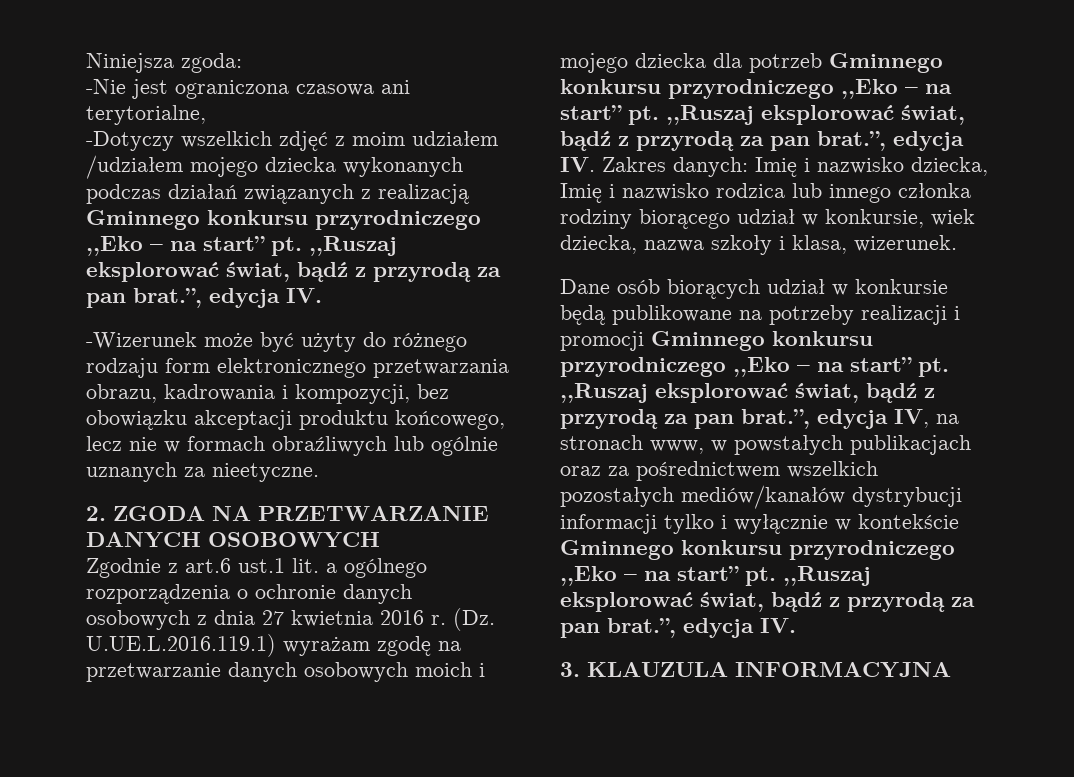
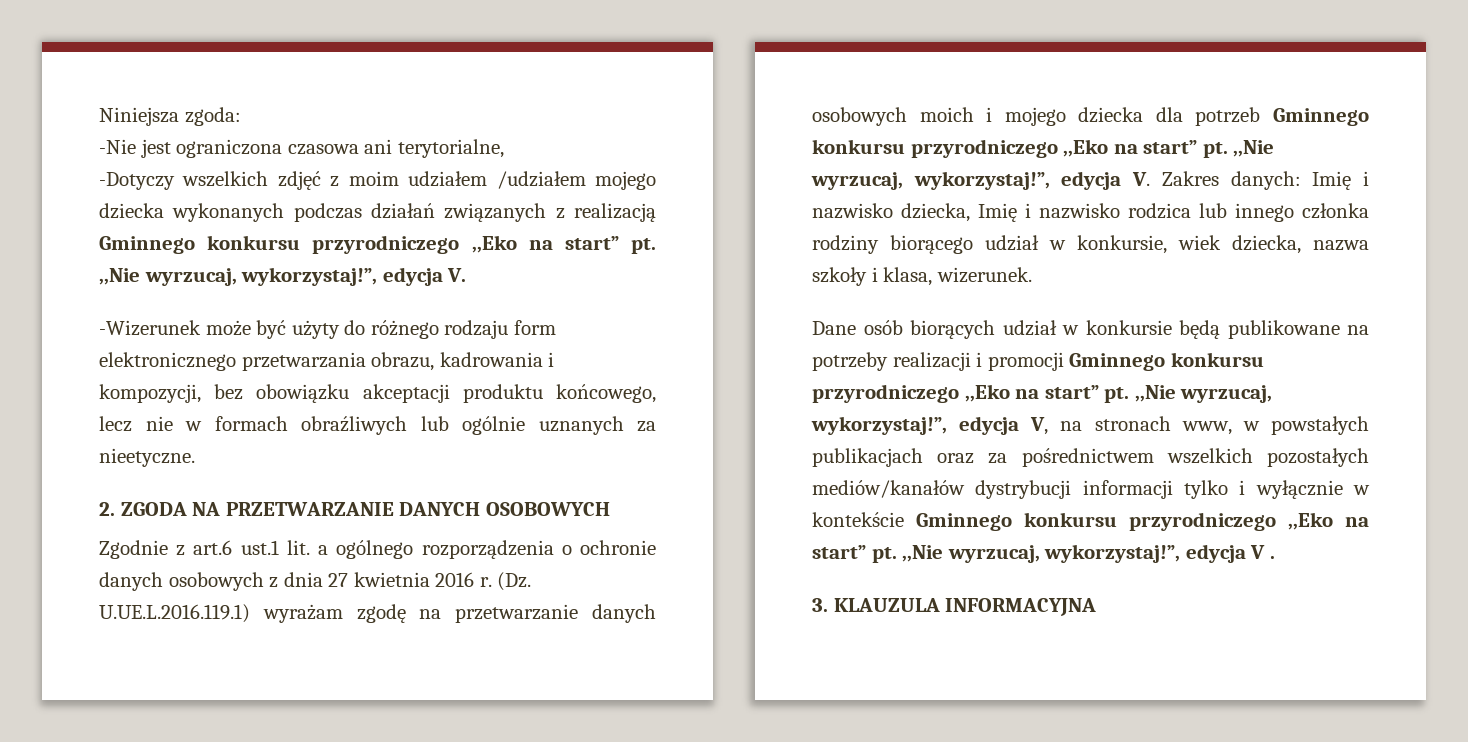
- -Dotyczy wszelkich zdjęć z moim udziałem /udziałem mojego dziecka wykonanych podczas działań związanych z realizacją Gminnego konkursu przyrodniczego ,,Eko – na start” pt. ,,Ruszaj eksplorować świat, bądź z przyrodą za pan brat.”, edycja IV.
+ -Dotyczy wszelkich zdjęć z moim udziałem /udziałem mojego dziecka wykonanych podczas działań związanych z realizacją Gminnego konkursu przyrodniczego ,,Eko na start” pt. ,,Nie wyrzucaj, wykorzystaj!”, edycja V.
- (Dz. U.UE.L.2016.119.1) wyrażam zgodę na przetwarzanie danych osobowych moich i mojego dziecka dla potrzeb Gminnego konkursu przyrodniczego ,,Eko – na start” pt. ,,Ruszaj eksplorować świat, bądź z przyrodą za pan brat.”, edycja IV. Zakres danych: Imię i nazwisko dziecka, Imię i nazwisko rodzica lub innego członka rodziny biorącego udział w konkursie, wiek dziecka, nazwa szkoły i klasa, wizerunek.
+ (Dz. U.UE.L.2016.119.1) wyrażam zgodę na przetwarzanie danych osobowych moich i mojego dziecka dla potrzeb Gminnego konkursu przyrodniczego ,,Eko na start” pt. ,,Nie wyrzucaj, wykorzystaj!”, edycja V. Zakres danych: Imię i nazwisko dziecka, Imię i nazwisko rodzica lub innego członka rodziny biorącego udział w konkursie, wiek dziecka, nazwa szkoły i klasa, wizerunek.
- Dane osób biorących udział w konkursie będą publikowane na potrzeby realizacji i promocji Gminnego konkursu przyrodniczego ,,Eko – na start” pt. ,,Ruszaj eksplorować świat, bądź z przyrodą za pan brat.”, edycja IV, na stronach www, w powstałych publikacjach oraz za pośrednictwem wszelkich pozostałych mediów/kanałów dystrybucji informacji tylko i wyłącznie w kontekście Gminnego konkursu przyrodniczego ,,Eko – na start” pt. ,,Ruszaj eksplorować świat, bądź z przyrodą za pan brat.”, edycja IV.
+ Dane osób biorących udział w konkursie będą publikowane na potrzeby realizacji i promocji Gminnego konkursu przyrodniczego ,,Eko na start” pt. ,,Nie wyrzucaj, wykorzystaj!”, edycja V, na stronach www, w powstałych publikacjach oraz za pośrednictwem wszelkich pozostałych mediów/kanałów dystrybucji informacji tylko i wyłącznie w kontekście Gminnego konkursu przyrodniczego ,,Eko na start” pt. ,,Nie wyrzucaj, wykorzystaj!”, edycja V .

